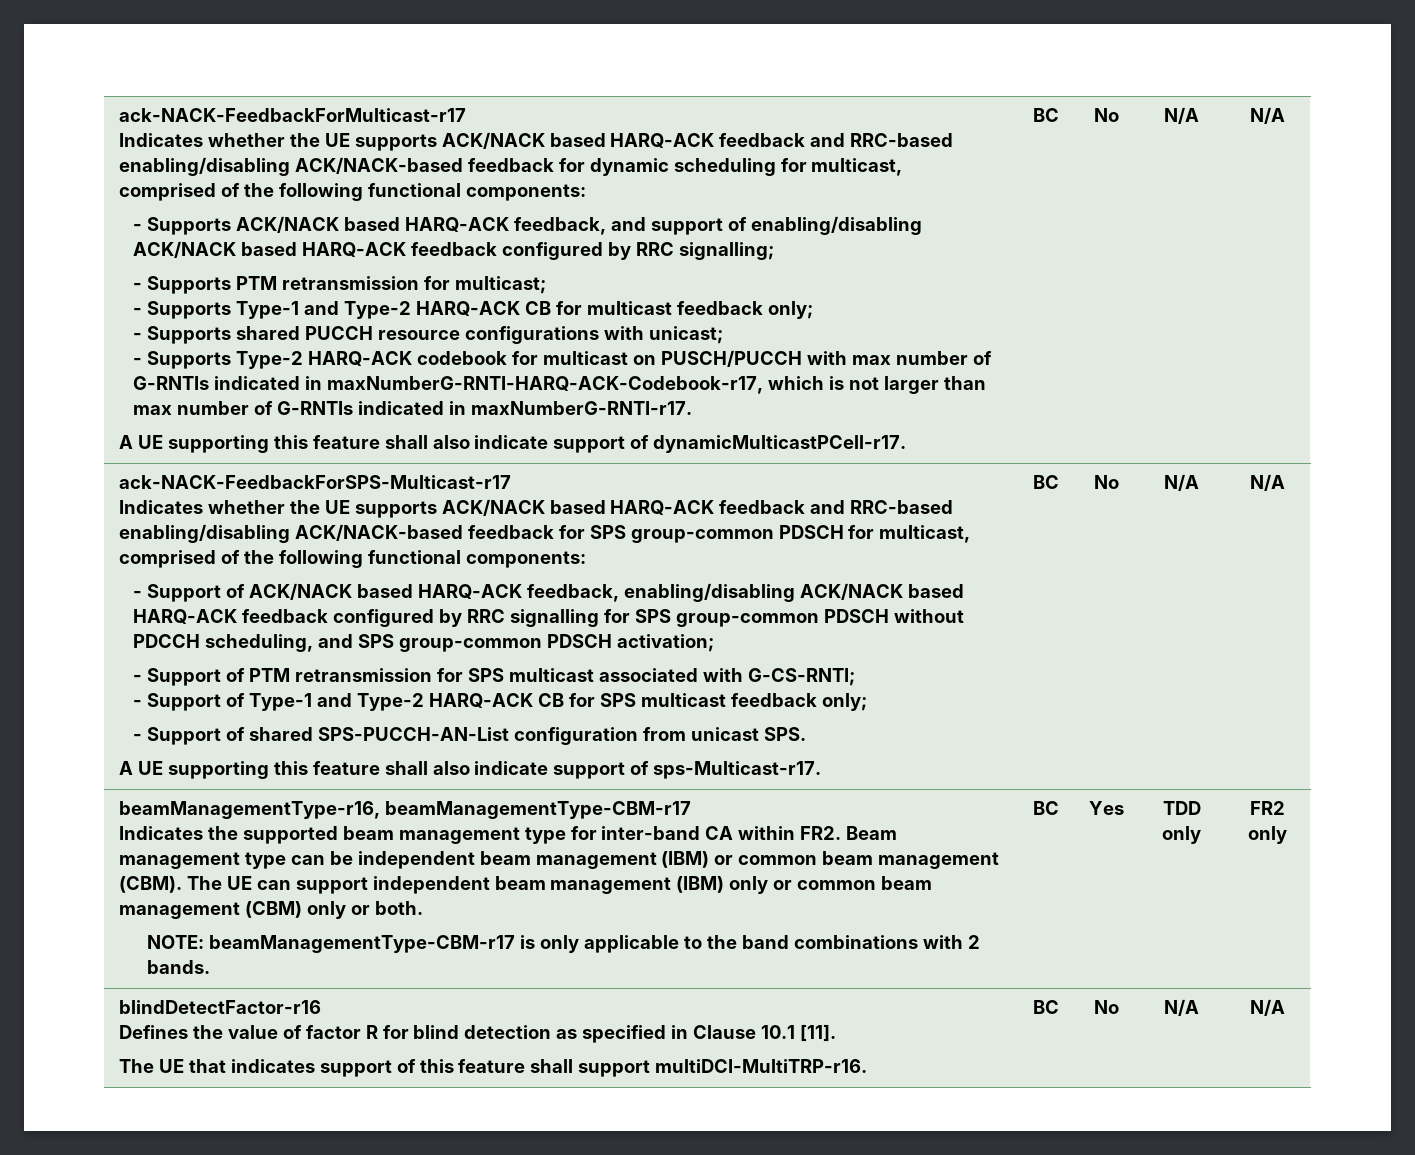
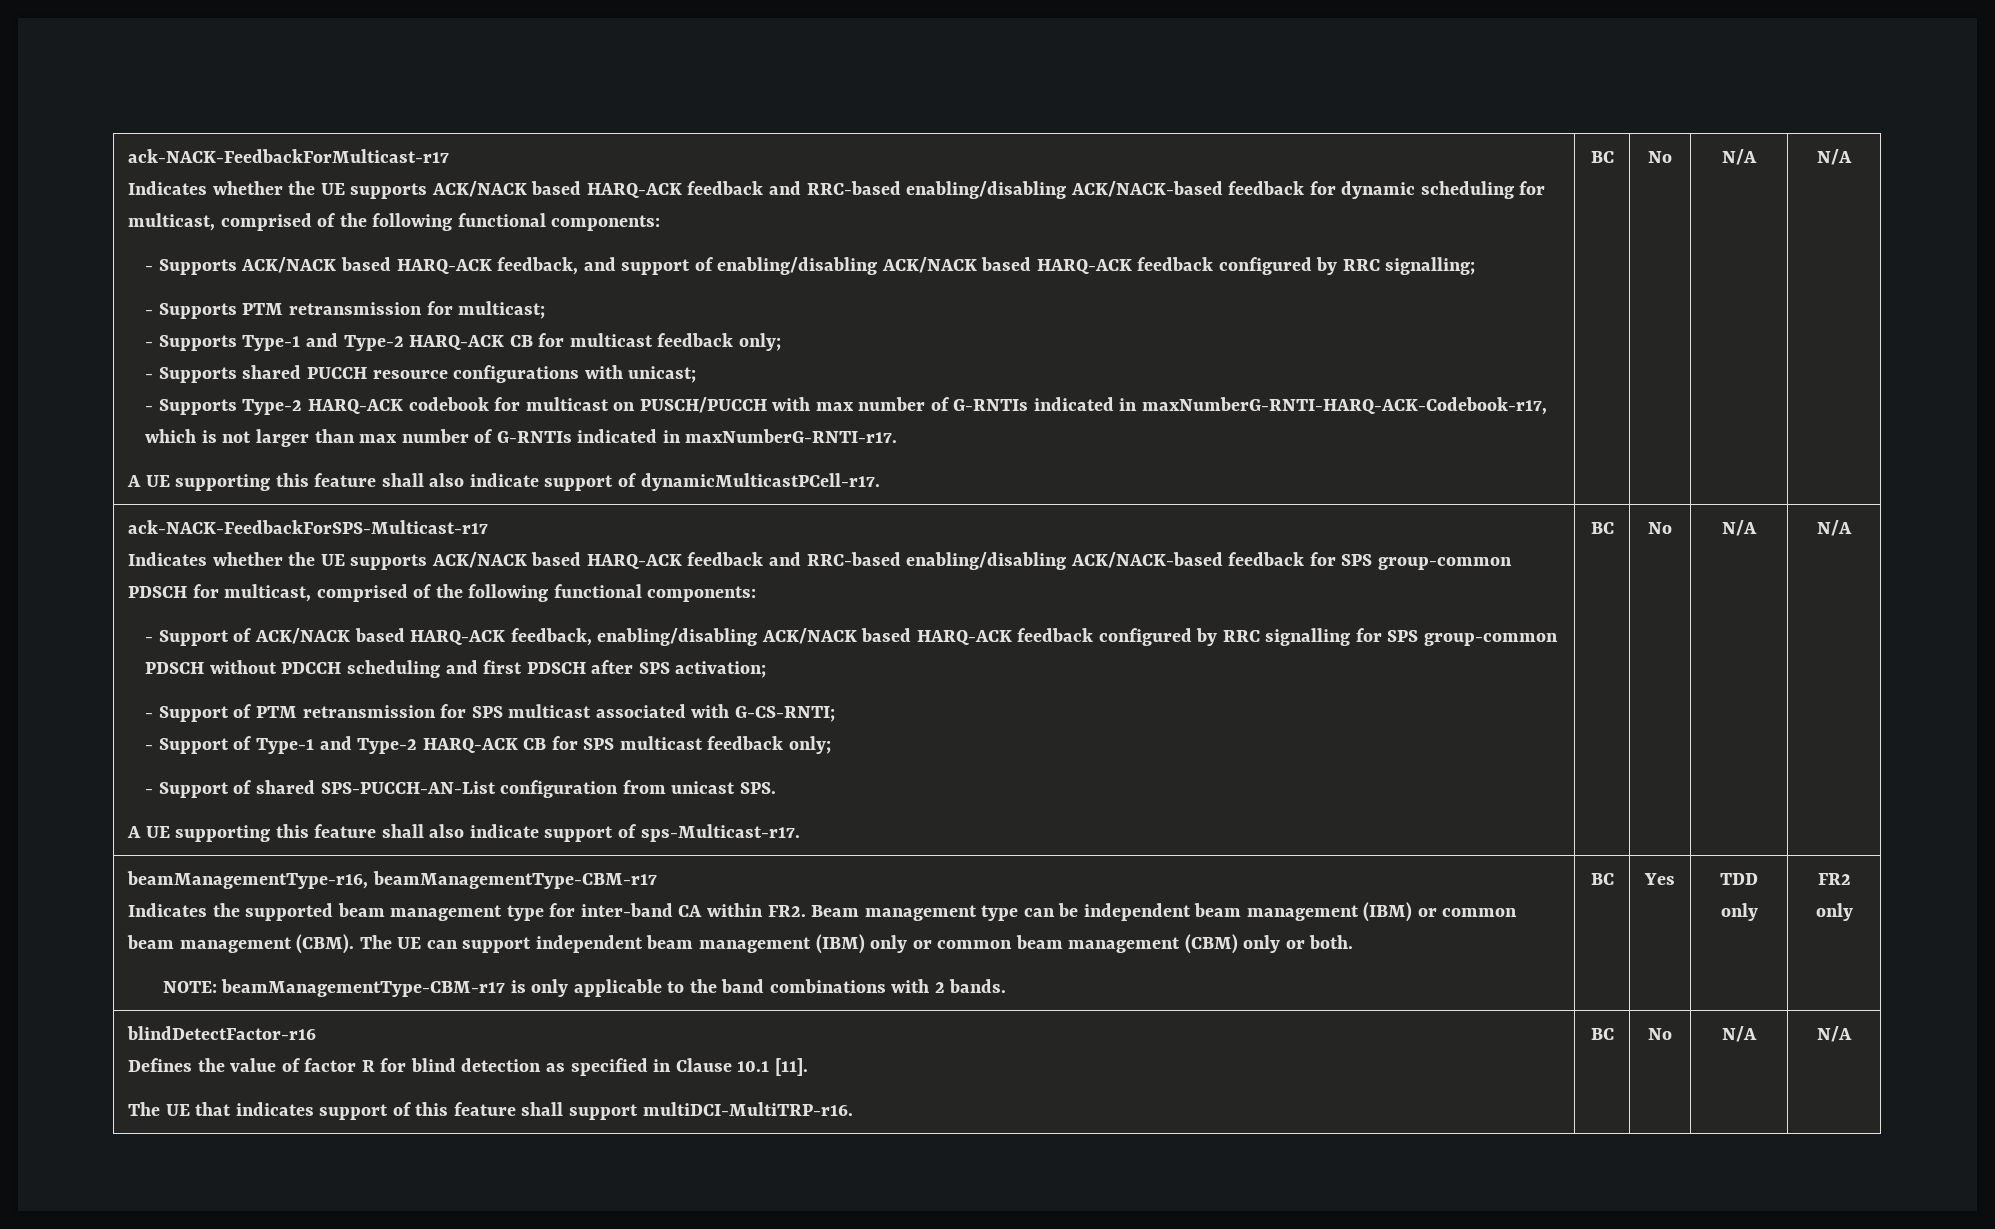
- - Support of ACK/NACK based HARQ-ACK feedback, enabling/disabling ACK/NACK based HARQ-ACK feedback configured by RRC signalling for SPS group-common PDSCH without PDCCH scheduling, and SPS group-common PDSCH activation;
+ - Support of ACK/NACK based HARQ-ACK feedback, enabling/disabling ACK/NACK based HARQ-ACK feedback configured by RRC signalling for SPS group-common PDSCH without PDCCH scheduling and first PDSCH after SPS activation;

